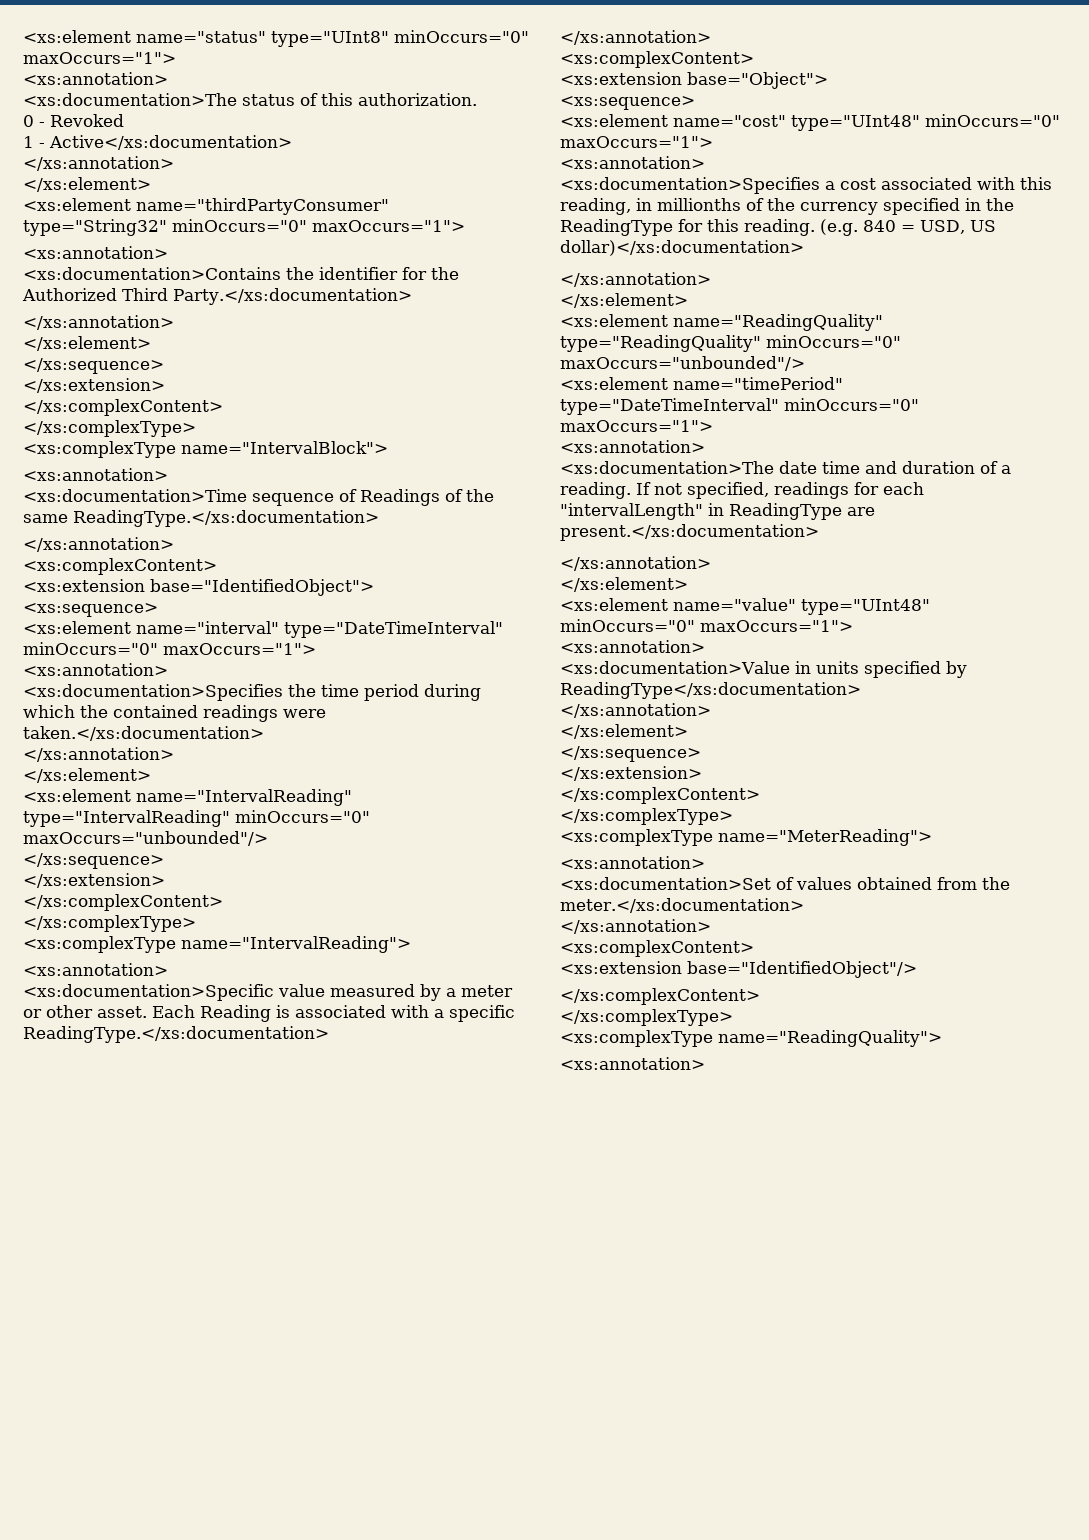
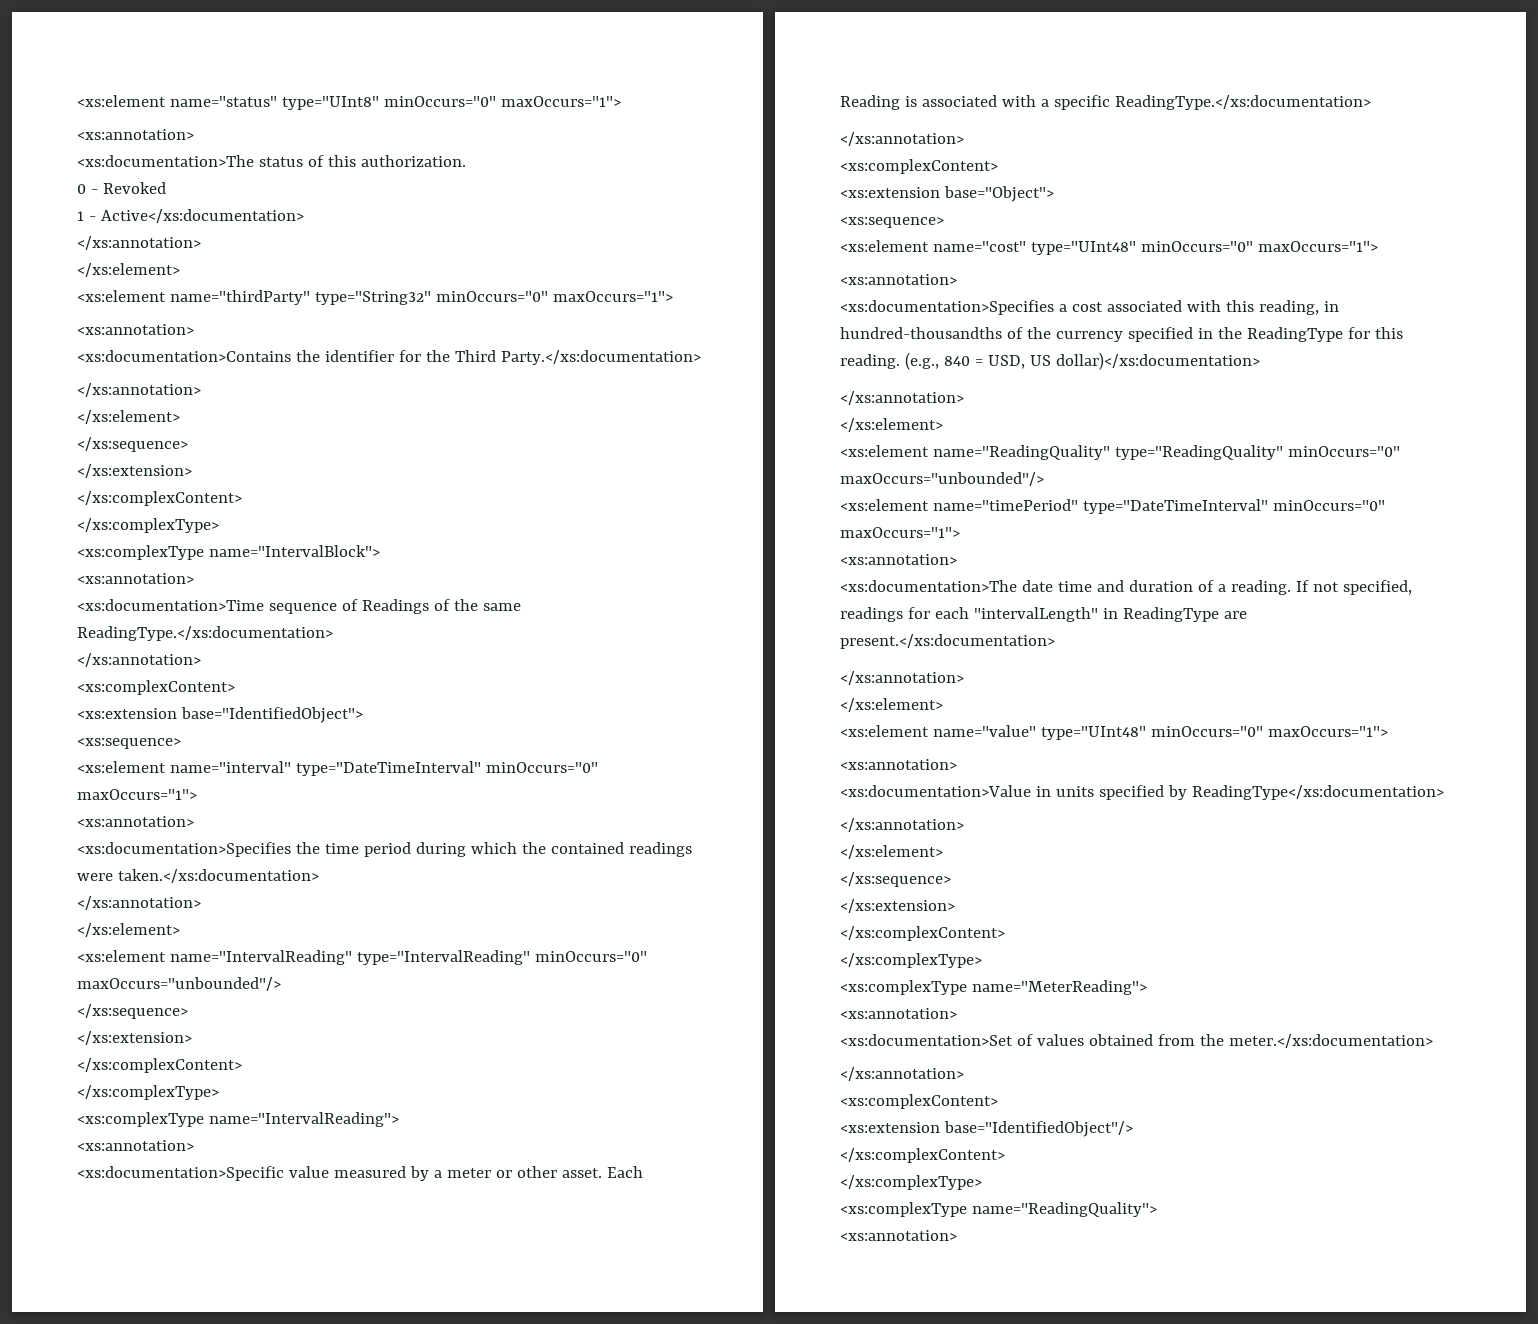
- <xs:element name="thirdPartyConsumer" type="String32" minOccurs="0" maxOccurs="1">
+ <xs:element name="thirdParty" type="String32" minOccurs="0" maxOccurs="1">
- <xs:documentation>Contains the identifier for the Authorized Third Party.</xs:documentation>
+ <xs:documentation>Contains the identifier for the Third Party.</xs:documentation>
- <xs:documentation>Specifies a cost associated with this reading, in millionths of the currency specified in the ReadingType for this reading.
+ <xs:documentation>Specifies a cost associated with this reading, in hundred-thousandths of the currency specified in the ReadingType for this reading.
- (e.g. 840 = USD, US dollar)</xs:documentation>
+ (e.g., 840 = USD, US dollar)</xs:documentation>

